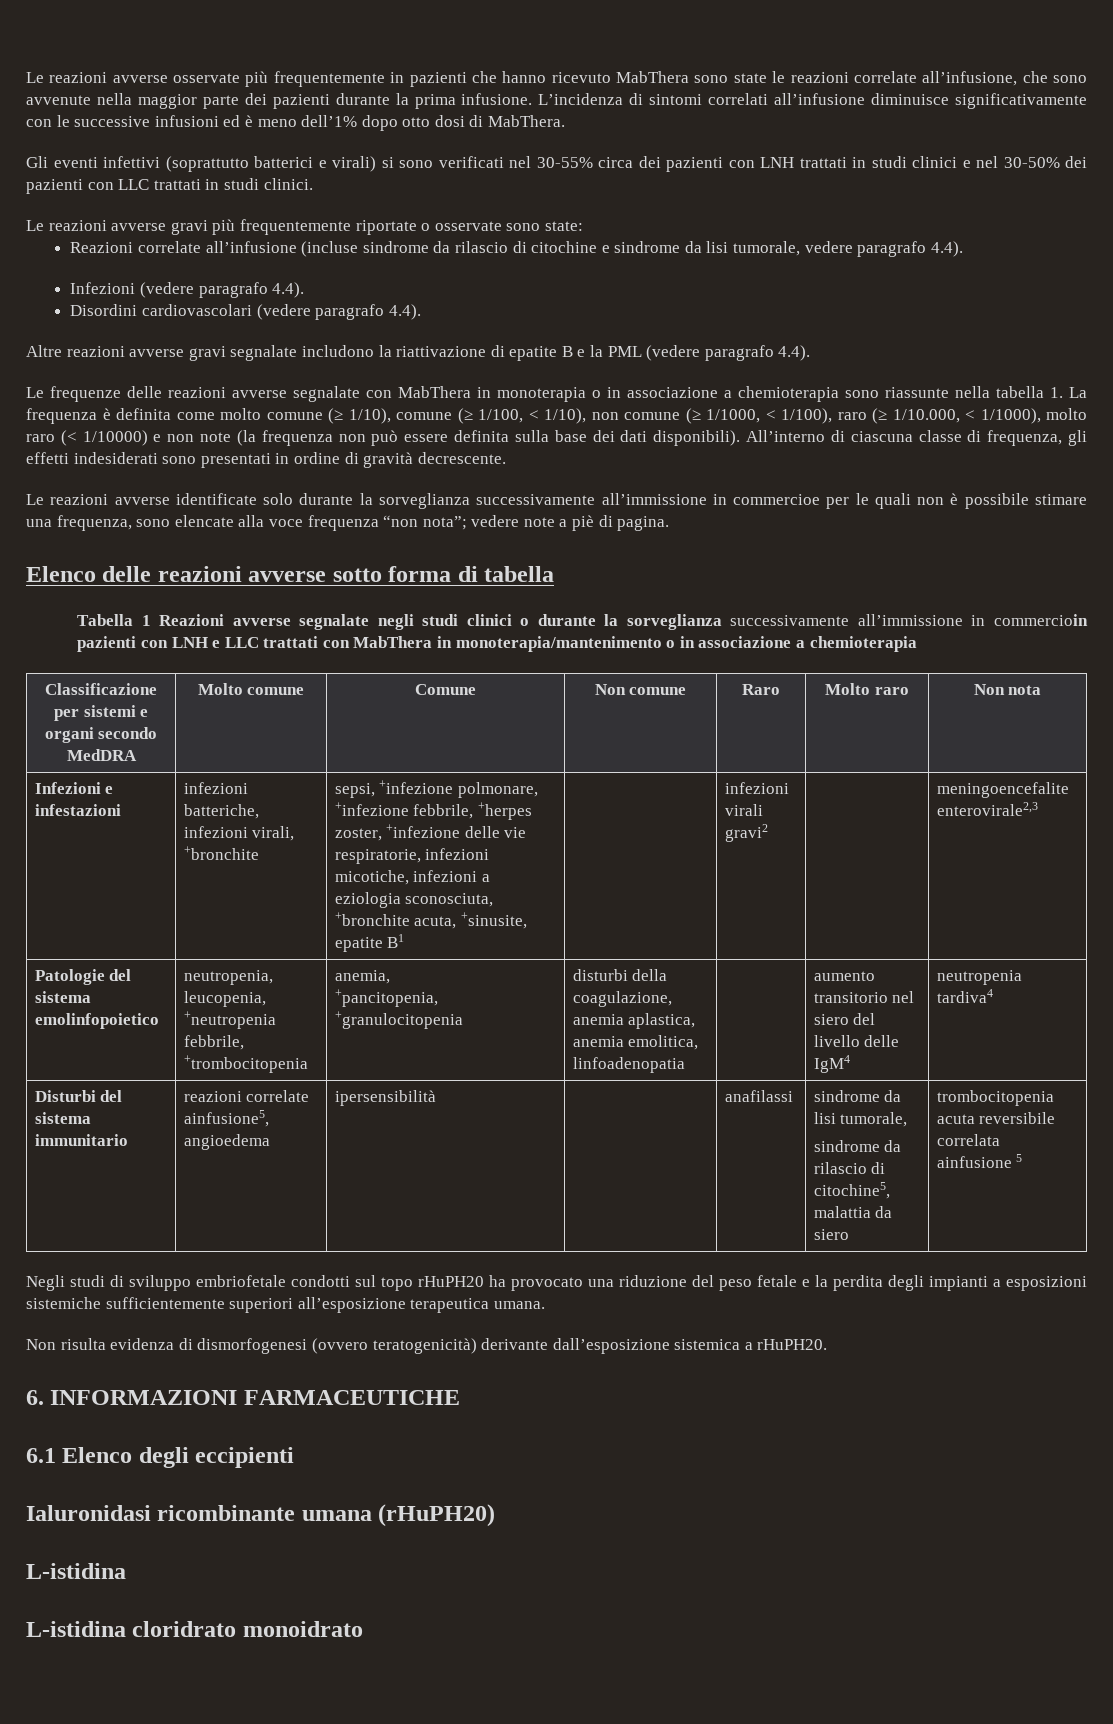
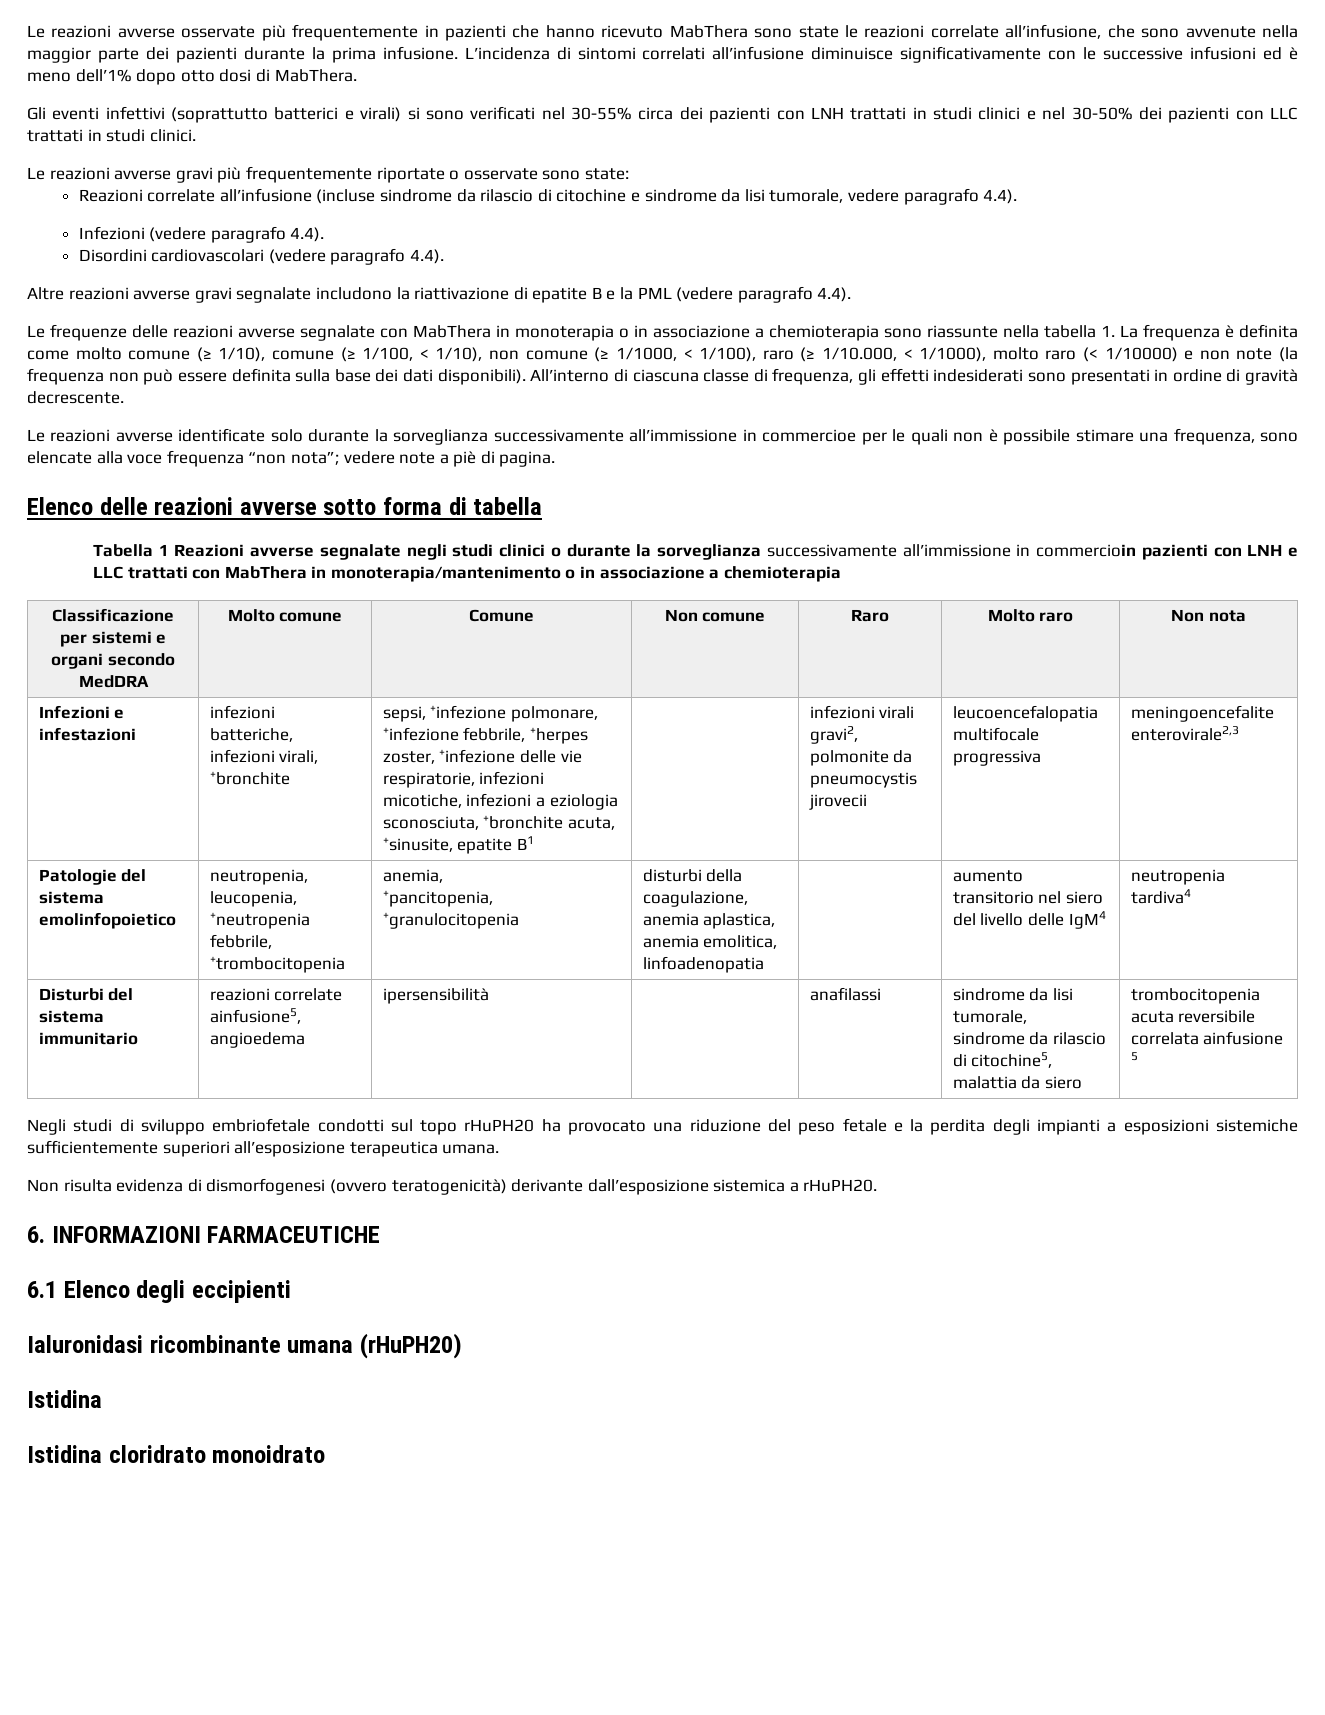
- infezioni virali gravi2
+ infezioni virali gravi2, polmonite da pneumocystis jirovecii | leucoencefalopatia multifocale progressiva
  Ialuronidasi ricombinante umana (rHuPH20)
- L-istidina
- L-istidina cloridrato monoidrato
+ Istidina
+ Istidina cloridrato monoidrato

